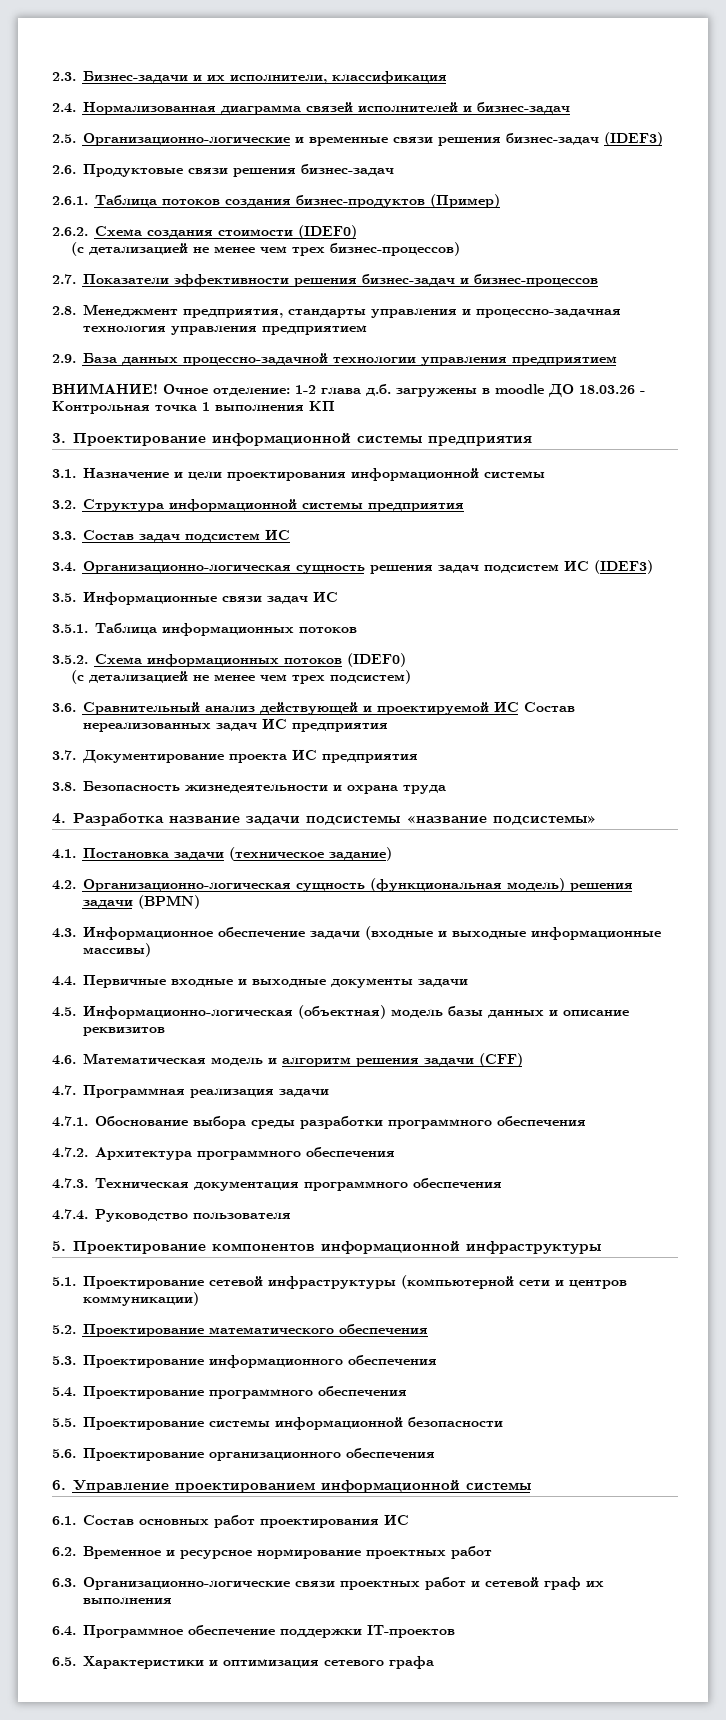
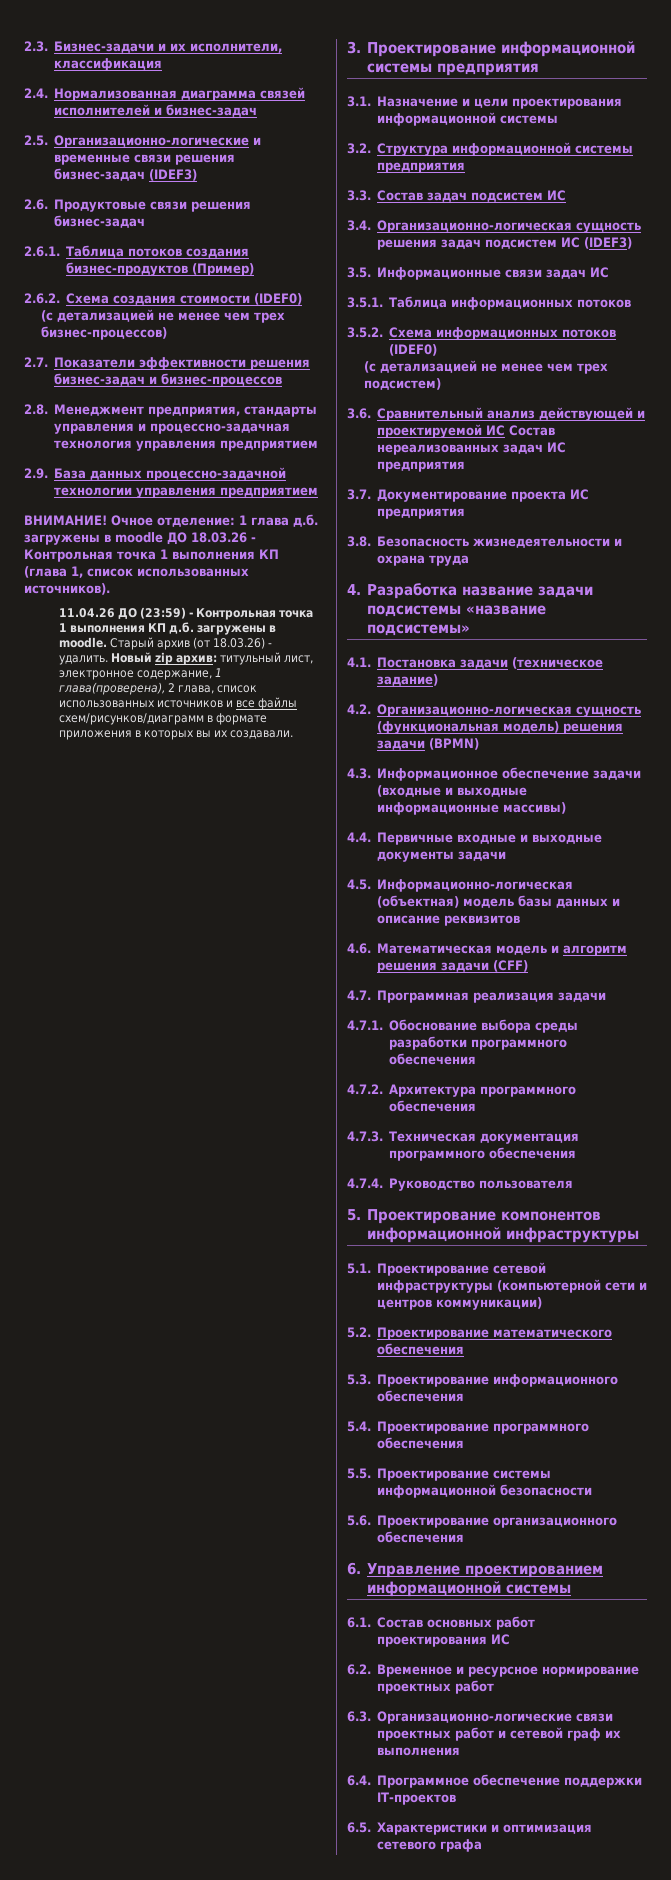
- Очное отделение: 1-2 глава д.б. загружены в moodle ДО 18.03.26 - Контрольная точка 1 выполнения КП
+ Очное отделение: 1 глава д.б. загружены в moodle ДО 18.03.26 - Контрольная точка 1 выполнения КП (глава 1, список использованных источников).
+ 11.04.26 ДО (23:59) - Контрольная точка 1 выполнения КП д.б. загружены в moodle. Старый архив (от 18.03.26) - удалить. Новый zip архив: титульный лист, электронное содержание, 1 глава(проверена), 2 глава, список использованных источников и все файлы схем/рисунков/диаграмм в формате приложения в которых вы их создавали.

